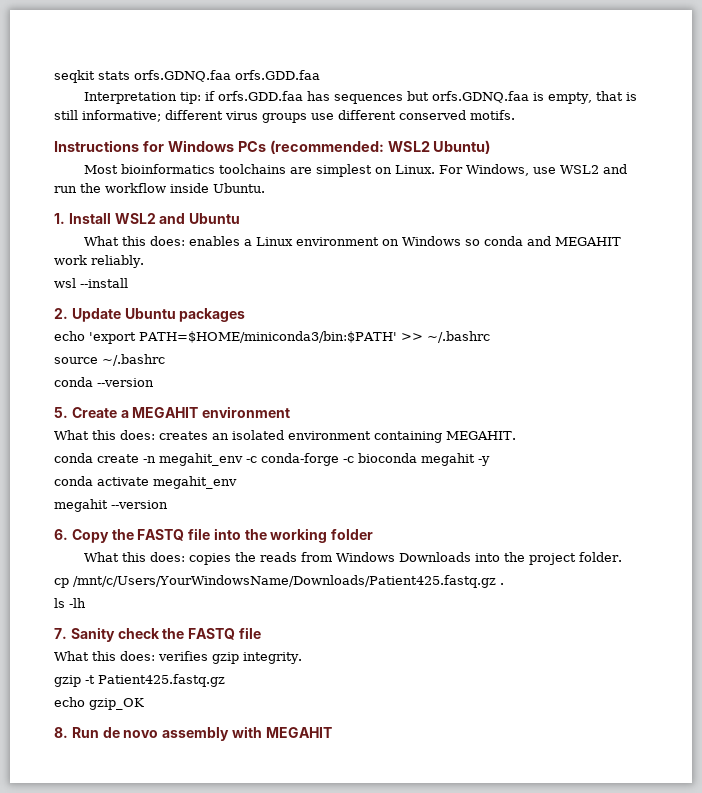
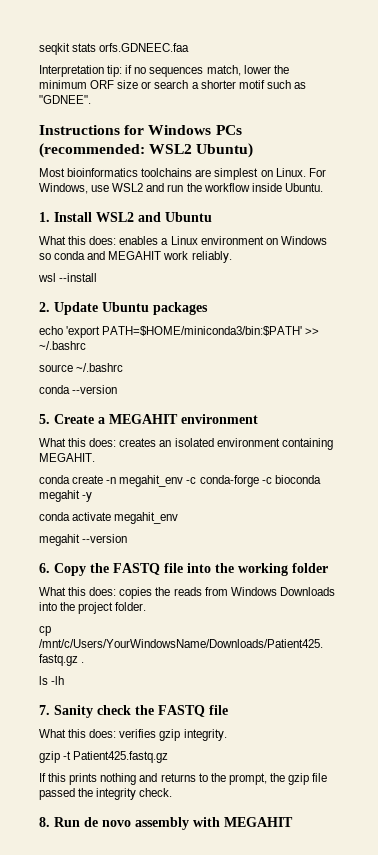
- seqkit stats orfs.GDNQ.faa orfs.GDD.faa
+ seqkit stats orfs.GDNEEC.faa
- Interpretation tip: if orfs.GDD.faa has sequences but orfs.GDNQ.faa is empty, that is still informative; different virus groups use different conserved motifs.
+ Interpretation tip: if no sequences match, lower the minimum ORF size or search a shorter motif such as "GDNEE".
- echo gzip_OK
+ If this prints nothing and returns to the prompt, the gzip file passed the integrity check.

